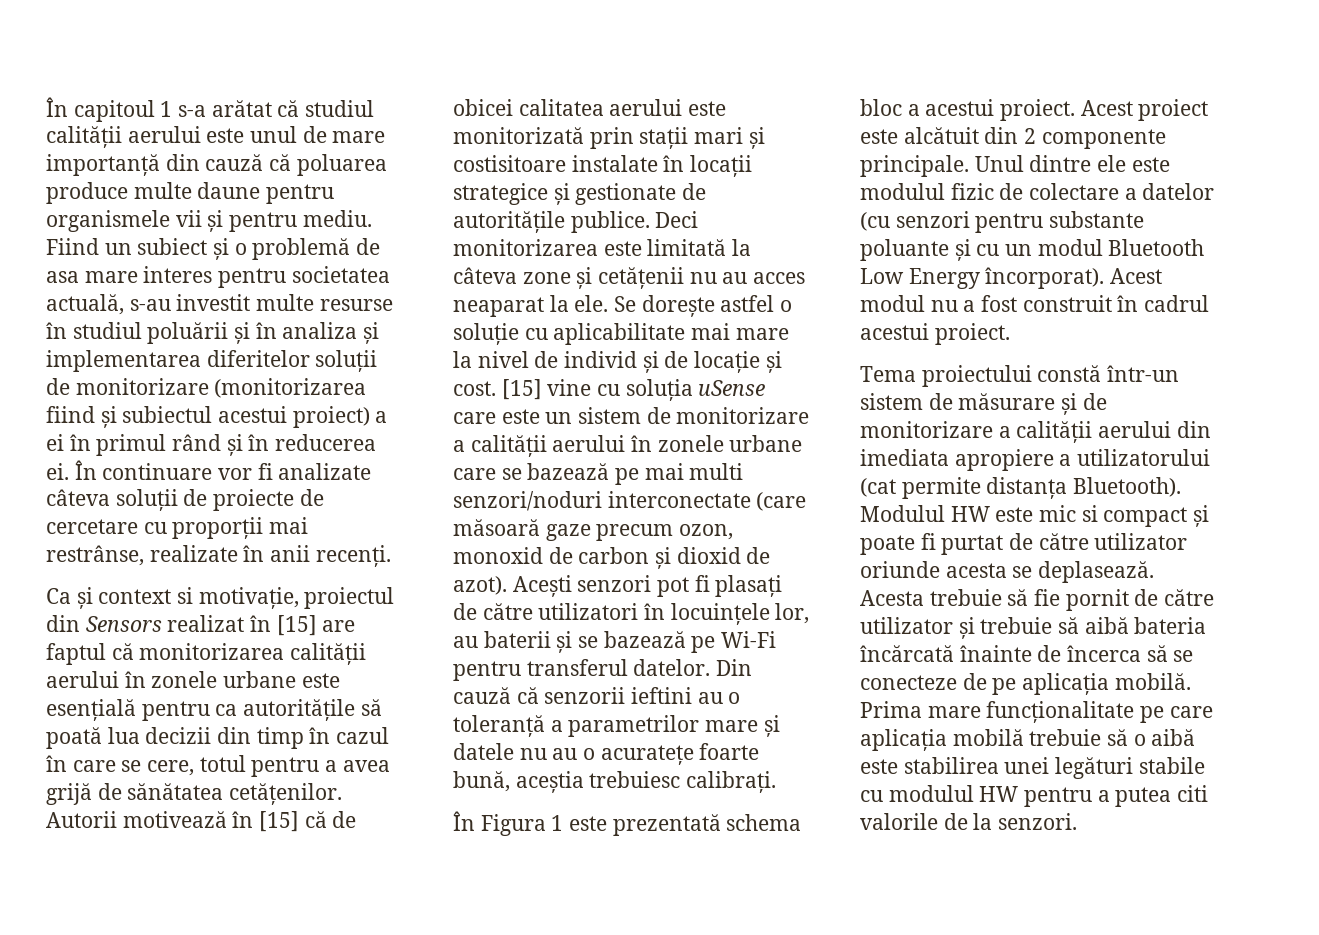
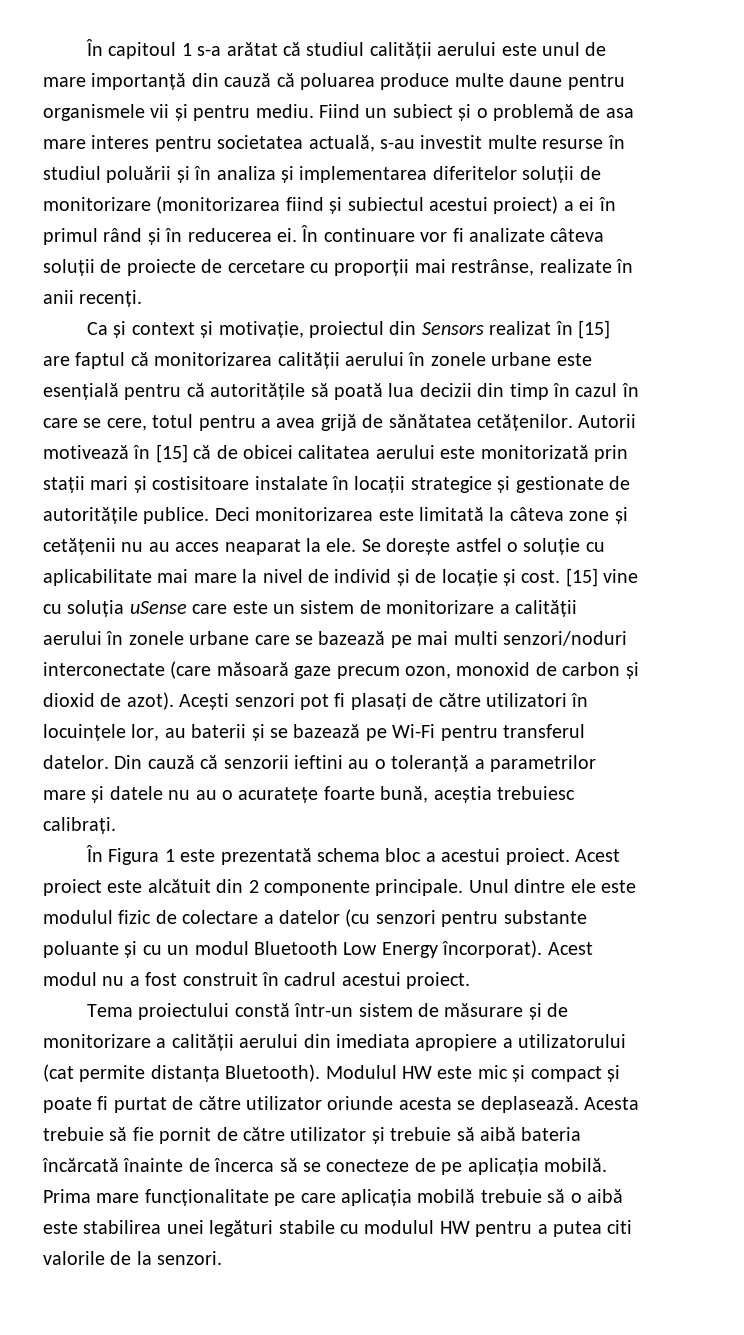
- Ca și context si motivație, proiectul din Sensors realizat în [15] are faptul că monitorizarea calității aerului în zonele urbane este esențială pentru ca autoritățile să poată lua decizii din timp în cazul în care se cere, totul pentru a avea grijă de sănătatea cetățenilor.
+ Ca și context și motivație, proiectul din Sensors realizat în [15] are faptul că monitorizarea calității aerului în zonele urbane este esențială pentru că autoritățile să poată lua decizii din timp în cazul în care se cere, totul pentru a avea grijă de sănătatea cetățenilor.
- Modulul HW este mic si compact și poate fi purtat de către utilizator oriunde acesta se deplasează.
+ Modulul HW este mic și compact și poate fi purtat de către utilizator oriunde acesta se deplasează.

